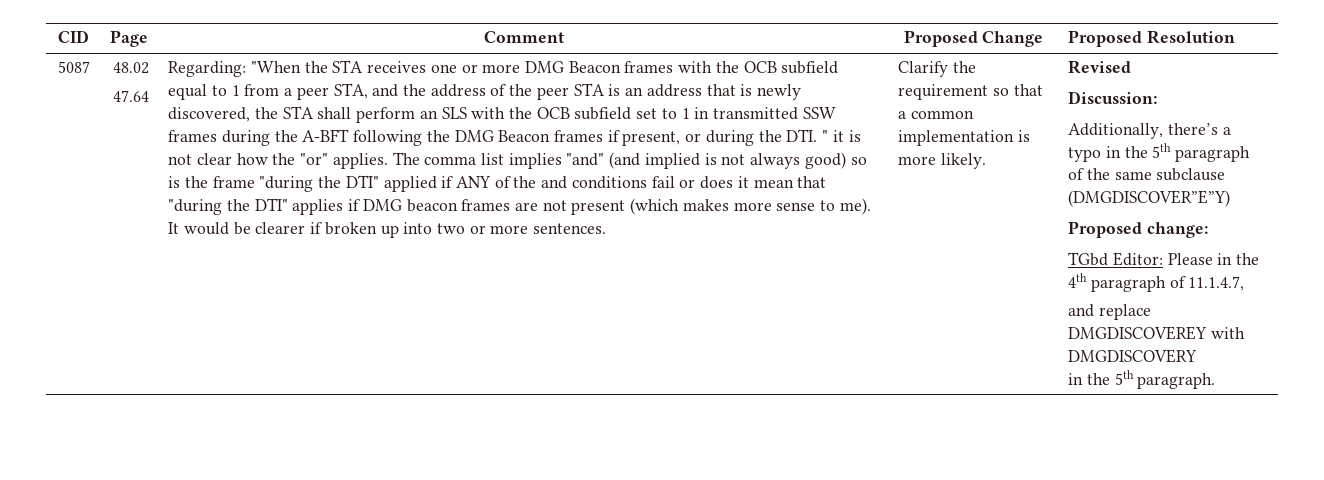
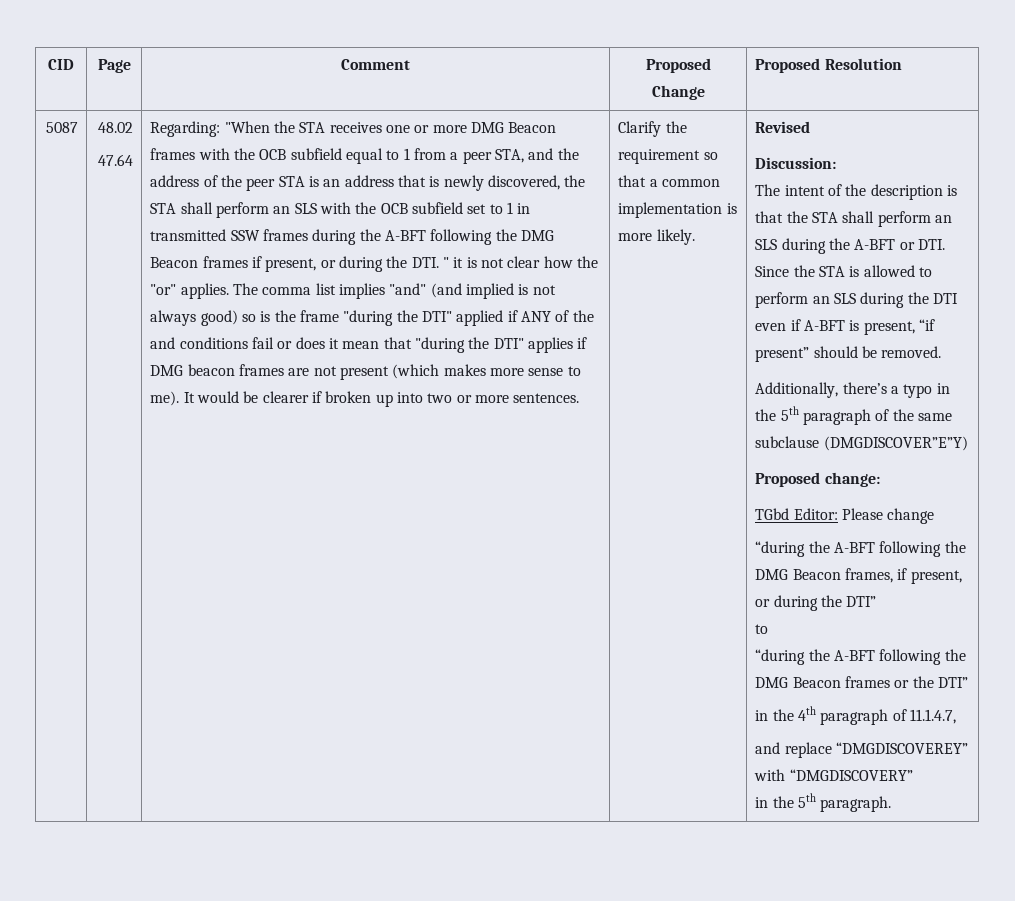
+ The intent of the description is that the STA shall perform an SLS during the A-BFT or DTI. Since the STA is allowed to perform an SLS during the DTI even if A-BFT is present, “if present” should be removed.
- TGbd Editor: Please in the 4th paragraph of 11.1.4.7,
+ TGbd Editor: Please change
+ “during the A-BFT following the DMG Beacon frames, if present, or during the DTI”
+ to
+ “during the A-BFT following the DMG Beacon frames or the DTI”
+ in the 4th paragraph of 11.1.4.7,
- and replace DMGDISCOVEREY with DMGDISCOVERY
+ and replace “DMGDISCOVEREY” with “DMGDISCOVERY”

